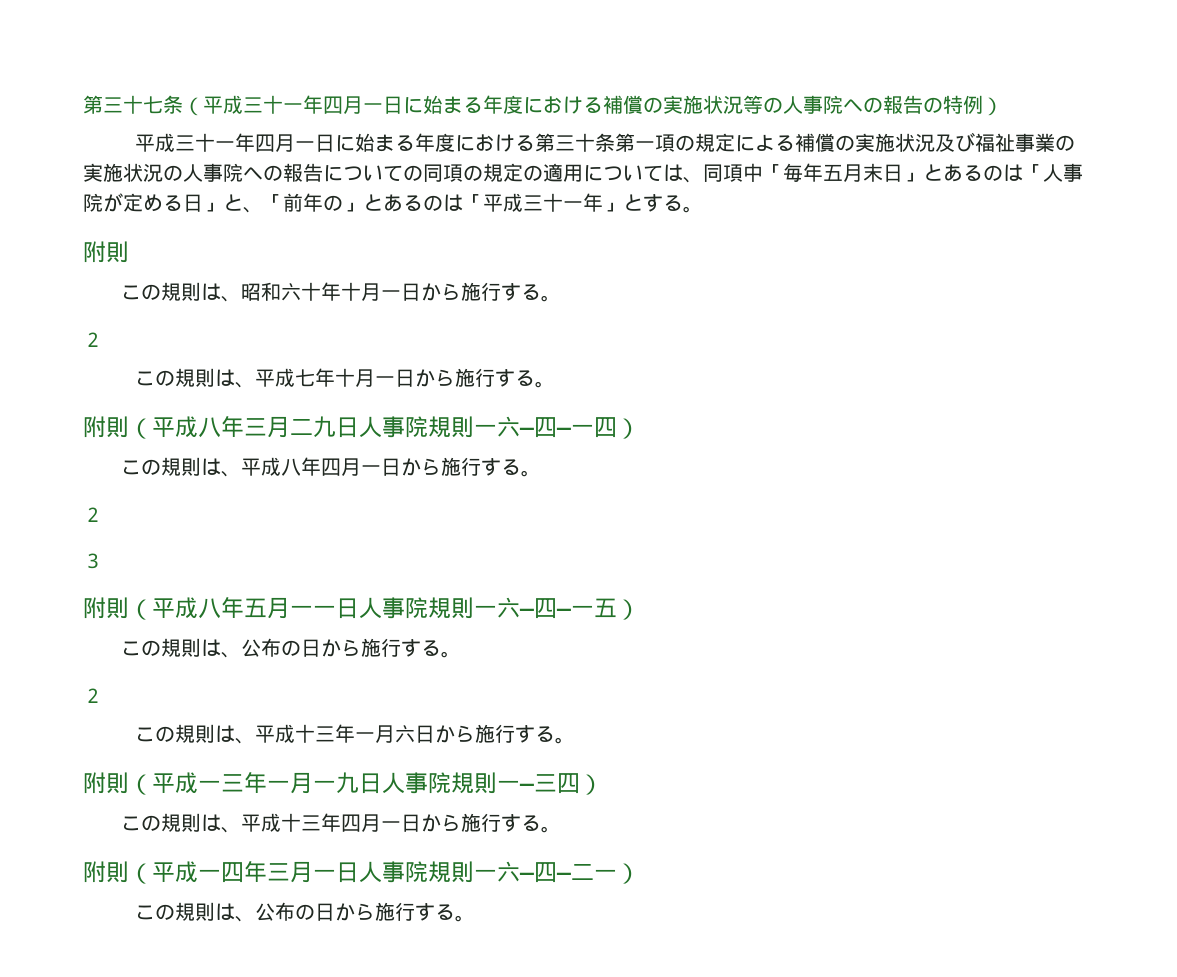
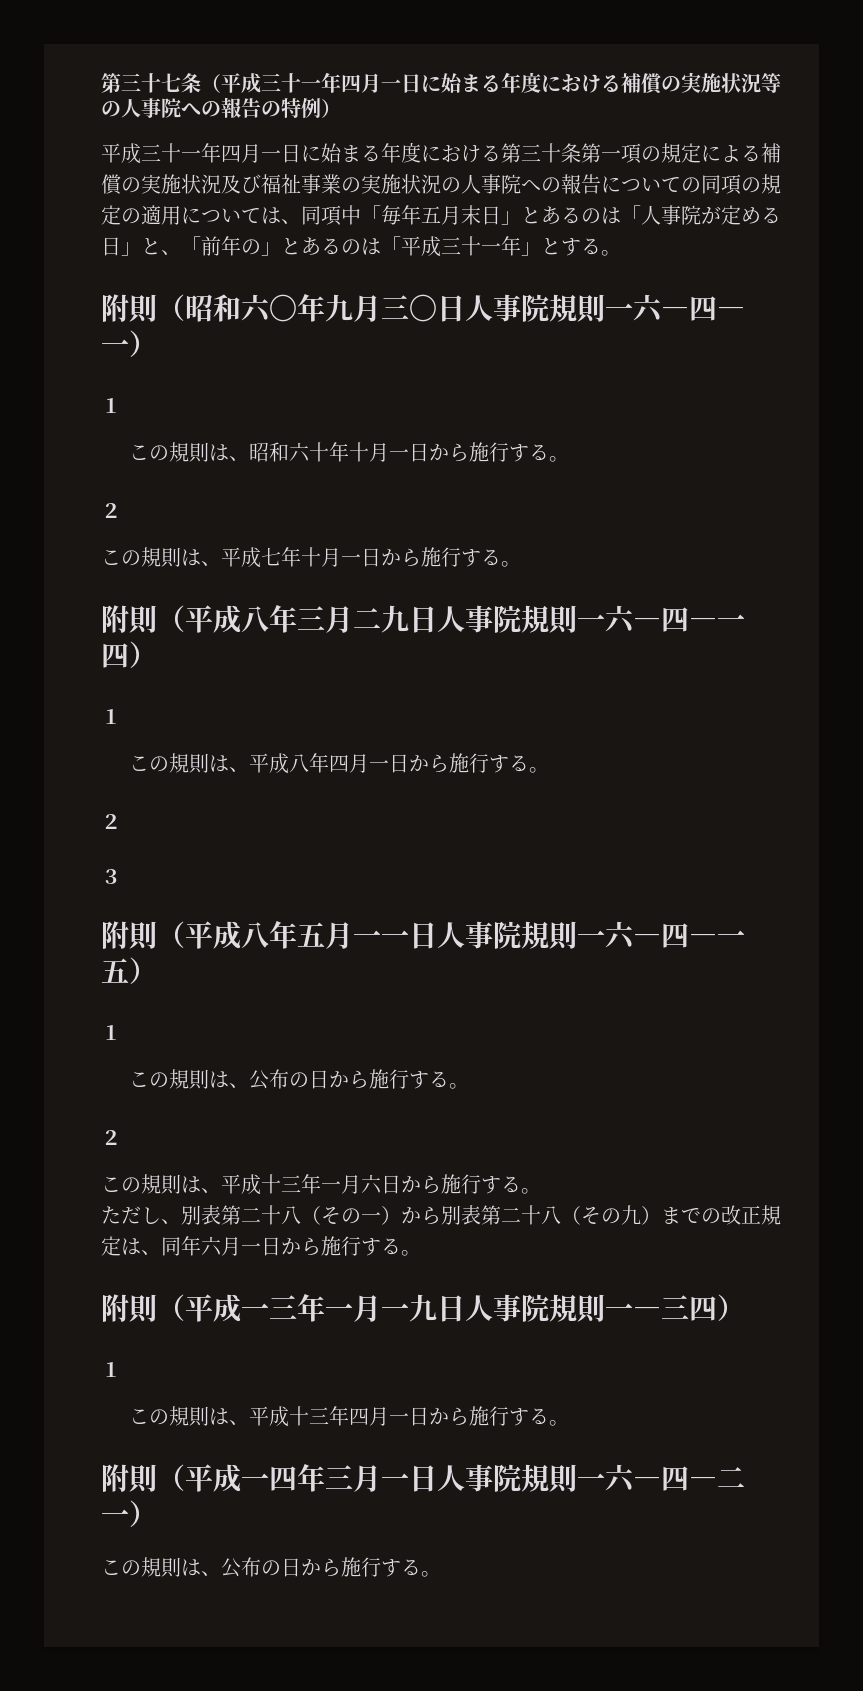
  平成三十一年四月一日に始まる年度における第三十条第一項の規定による補償の実施状況及び福祉事業の実施状況の人事院への報告についての同項の規定の適用については、同項中「毎年五月末日」とあるのは「人事院が定める日」と、「前年の」とあるのは「平成三十一年」とする。
- 附則
+ 附則（昭和六〇年九月三〇日人事院規則一六―四―一）
+ １
  附則（平成八年三月二九日人事院規則一六―四―一四）
+ １
  附則（平成八年五月一一日人事院規則一六―四―一五）
+ １
+ ただし、別表第二十八（その一）から別表第二十八（その九）までの改正規定は、同年六月一日から施行する。
  附則（平成一三年一月一九日人事院規則一―三四）
+ １

